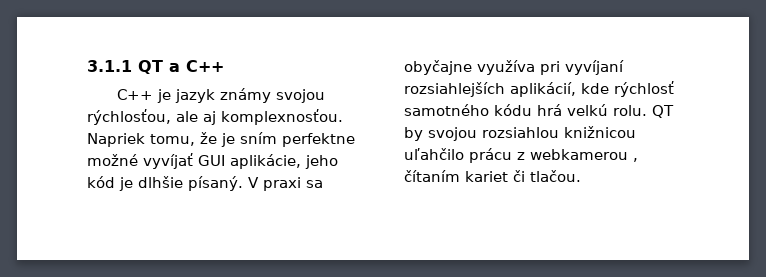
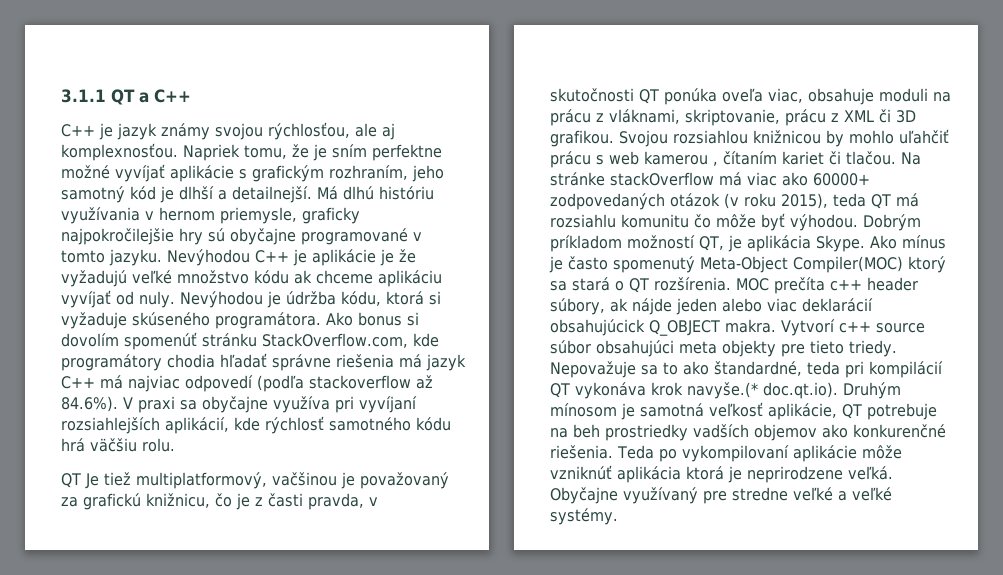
- Napriek tomu, že je sním perfektne možné vyvíjať GUI aplikácie, jeho kód je dlhšie písaný. V praxi sa obyčajne využíva pri vyvíjaní rozsiahlejších aplikácií, kde rýchlosť samotného kódu hrá velkú rolu. QT by svojou rozsiahlou knižnicou uľahčilo prácu z webkamerou , čítaním kariet či tlačou.
+ Napriek tomu, že je sním perfektne možné vyvíjať aplikácie s grafickým rozhraním, jeho samotný kód je dlhší a detailnejší. Má dlhú históriu využívania v hernom priemysle, graficky najpokročilejšie hry sú obyčajne programované v tomto jazyku. Nevýhodou C++ je aplikácie je že vyžadujú veľké množstvo kódu ak chceme aplikáciu vyvíjať od nuly. Nevýhodou je údržba kódu, ktorá si vyžaduje skúseného programátora. Ako bonus si dovolím spomenúť stránku StackOverflow.com, kde programátory chodia hľadať správne riešenia má jazyk C++ má najviac odpovedí (podľa stackoverflow až 84.6%). V praxi sa obyčajne využíva pri vyvíjaní rozsiahlejších aplikácií, kde rýchlosť samotného kódu hrá väčšiu rolu.
+ QT Je tiež multiplatformový, vačšinou je považovaný za grafickú knižnicu, čo je z časti pravda, v skutočnosti QT ponúka oveľa viac, obsahuje moduli na prácu z vláknami, skriptovanie, prácu z XML či 3D grafikou. Svojou rozsiahlou knižnicou by mohlo uľahčiť prácu s web kamerou , čítaním kariet či tlačou.
+ Na stránke stackOverflow má viac ako 60000+ zodpovedaných otázok (v roku 2015), teda QT má rozsiahlu komunitu čo môže byť výhodou. Dobrým príkladom možností QT, je aplikácia Skype. Ako mínus je často spomenutý Meta-Object Compiler(MOC) ktorý sa stará o QT rozšírenia. MOC prečíta c++ header súbory, ak nájde jeden alebo viac deklarácií obsahujúcick Q_OBJECT makra. Vytvorí c++ source súbor obsahujúci meta objekty pre tieto triedy. Nepovažuje sa to ako štandardné, teda pri kompilácií QT vykonáva krok navyše.(* doc.qt.io). Druhým mínosom je samotná veľkosť aplikácie, QT potrebuje na beh prostriedky vadších objemov ako konkurenčné riešenia. Teda po vykompilovaní aplikácie môže vzniknúť aplikácia ktorá je neprirodzene veľká. Obyčajne využívaný pre stredne veľké a veľké systémy.

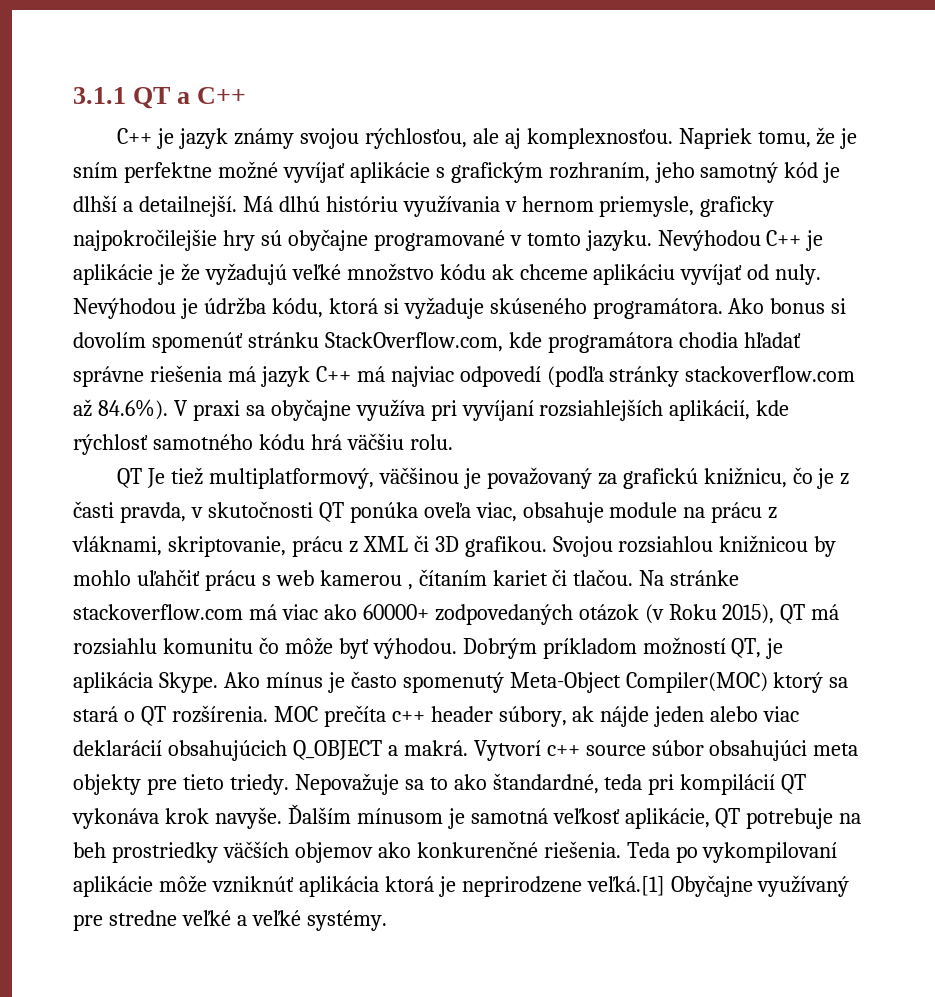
- Ako bonus si dovolím spomenúť stránku StackOverflow.com, kde programátory chodia hľadať správne riešenia má jazyk C++ má najviac odpovedí (podľa stackoverflow až 84.6%). V praxi sa obyčajne využíva pri vyvíjaní rozsiahlejších aplikácií, kde rýchlosť samotného kódu hrá väčšiu rolu.
+ Ako bonus si dovolím spomenúť stránku StackOverflow.com, kde programátora chodia hľadať správne riešenia má jazyk C++ má najviac odpovedí (podľa stránky stackoverflow.com až 84.6%). V praxi sa obyčajne využíva pri vyvíjaní rozsiahlejších aplikácií, kde rýchlosť samotného kódu hrá väčšiu rolu.
- QT Je tiež multiplatformový, vačšinou je považovaný za grafickú knižnicu, čo je z časti pravda, v skutočnosti QT ponúka oveľa viac, obsahuje moduli na prácu z vláknami, skriptovanie, prácu z XML či 3D grafikou.
+ QT Je tiež multiplatformový, väčšinou je považovaný za grafickú knižnicu, čo je z časti pravda, v skutočnosti QT ponúka oveľa viac, obsahuje module na prácu z vláknami, skriptovanie, prácu z XML či 3D grafikou.
- Na stránke stackOverflow má viac ako 60000+ zodpovedaných otázok (v roku 2015), teda QT má rozsiahlu komunitu čo môže byť výhodou.
+ Na stránke stackoverflow.com má viac ako 60000+ zodpovedaných otázok (v Roku 2015), QT má rozsiahlu komunitu čo môže byť výhodou.
- MOC prečíta c++ header súbory, ak nájde jeden alebo viac deklarácií obsahujúcick Q_OBJECT makra.
+ MOC prečíta c++ header súbory, ak nájde jeden alebo viac deklarácií obsahujúcich Q_OBJECT a makrá.
- Nepovažuje sa to ako štandardné, teda pri kompilácií QT vykonáva krok navyše.(* doc.qt.io). Druhým mínosom je samotná veľkosť aplikácie, QT potrebuje na beh prostriedky vadších objemov ako konkurenčné riešenia.
+ Nepovažuje sa to ako štandardné, teda pri kompilácií QT vykonáva krok navyše. Ďalším mínusom je samotná veľkosť aplikácie, QT potrebuje na beh prostriedky väčších objemov ako konkurenčné riešenia.
- Teda po vykompilovaní aplikácie môže vzniknúť aplikácia ktorá je neprirodzene veľká. Obyčajne využívaný pre stredne veľké a veľké systémy.
+ Teda po vykompilovaní aplikácie môže vzniknúť aplikácia ktorá je neprirodzene veľká.[1] Obyčajne využívaný pre stredne veľké a veľké systémy.

